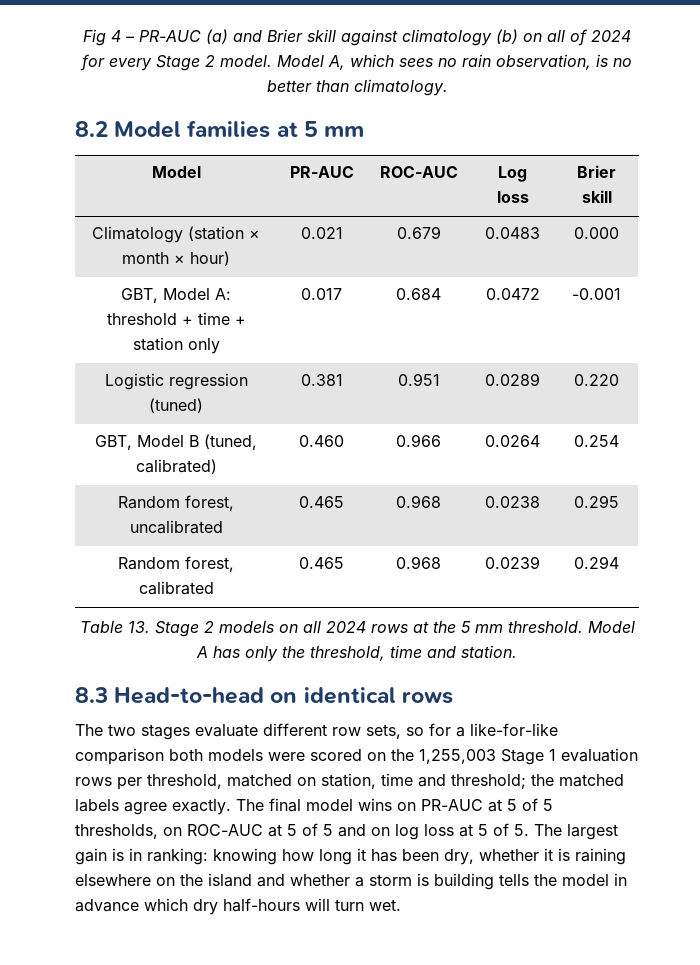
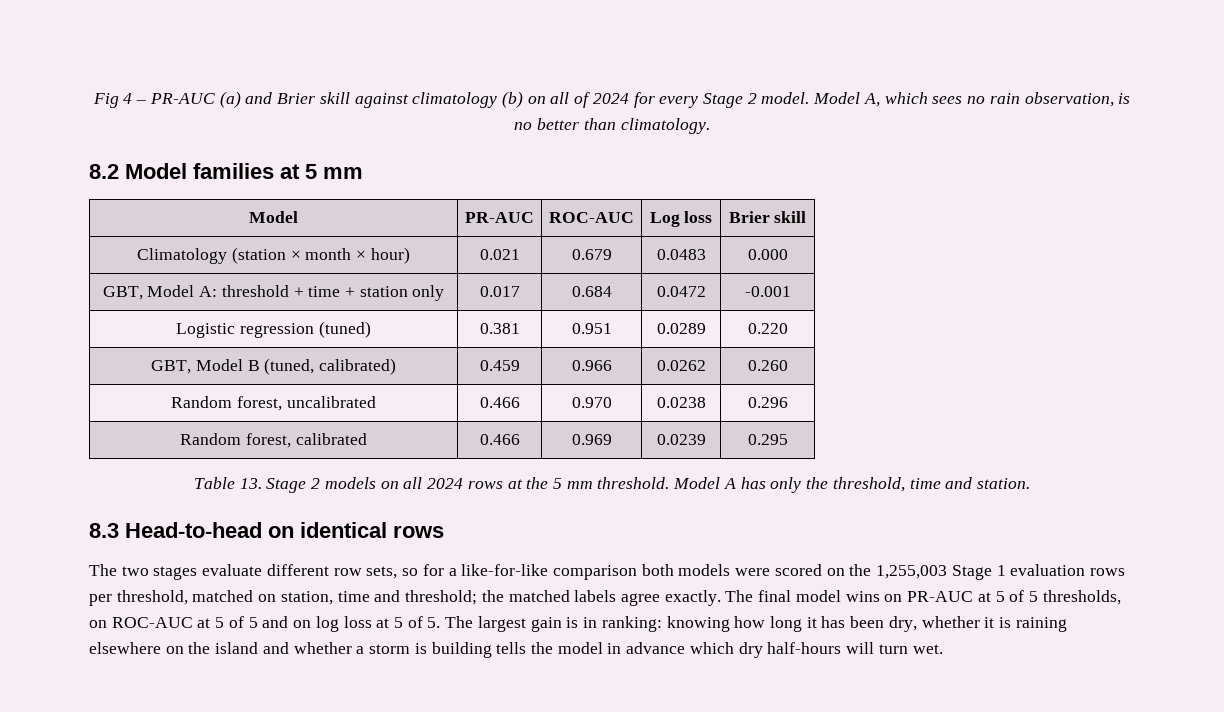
- GBT, Model B (tuned, calibrated) | 0.460 | 0.966 | 0.0264 | 0.254
+ GBT, Model B (tuned, calibrated) | 0.459 | 0.966 | 0.0262 | 0.260
- Random forest, uncalibrated | 0.465 | 0.968 | 0.0238 | 0.295
+ Random forest, uncalibrated | 0.466 | 0.970 | 0.0238 | 0.296
- Random forest, calibrated | 0.465 | 0.968 | 0.0239 | 0.294
+ Random forest, calibrated | 0.466 | 0.969 | 0.0239 | 0.295

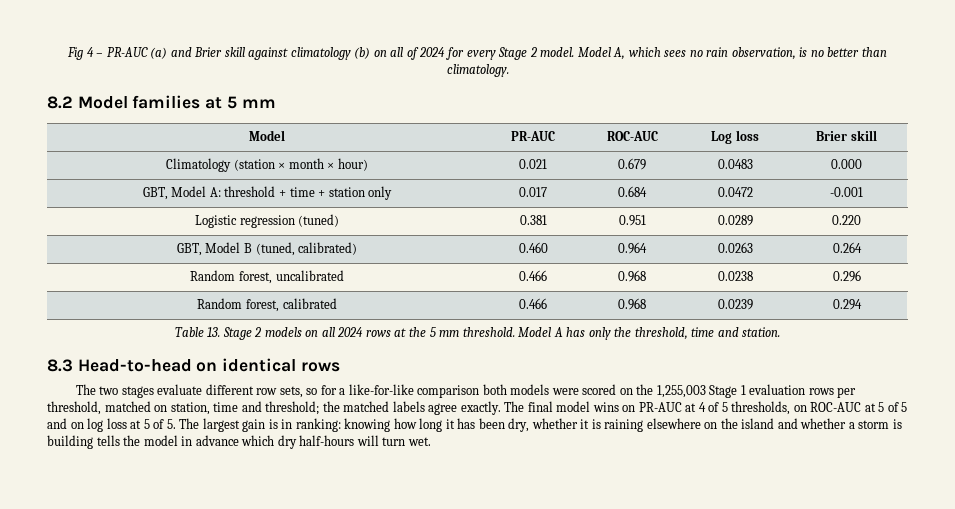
- GBT, Model B (tuned, calibrated) | 0.459 | 0.966 | 0.0262 | 0.260
+ GBT, Model B (tuned, calibrated) | 0.460 | 0.964 | 0.0263 | 0.264
- Random forest, uncalibrated | 0.466 | 0.970 | 0.0238 | 0.296
+ Random forest, uncalibrated | 0.466 | 0.968 | 0.0238 | 0.296
- Random forest, calibrated | 0.466 | 0.969 | 0.0239 | 0.295
+ Random forest, calibrated | 0.466 | 0.968 | 0.0239 | 0.294
- The final model wins on PR-AUC at 5 of 5 thresholds, on ROC-AUC at 5 of 5 and on log loss at 5 of 5. The largest gain is in ranking:
+ The final model wins on PR-AUC at 4 of 5 thresholds, on ROC-AUC at 5 of 5 and on log loss at 5 of 5. The largest gain is in ranking:

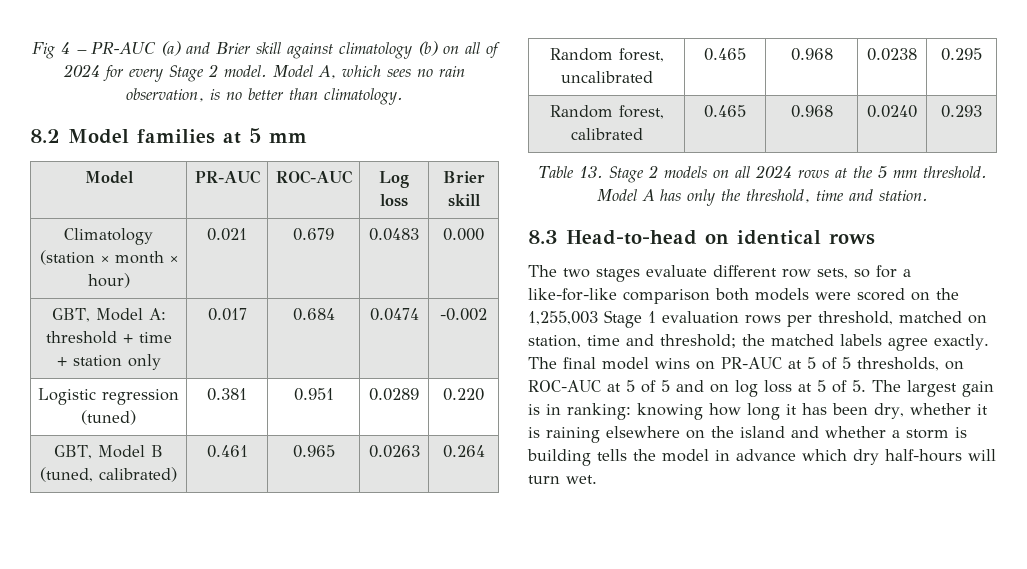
- GBT, Model A: threshold + time + station only | 0.017 | 0.684 | 0.0472 | -0.001
+ GBT, Model A: threshold + time + station only | 0.017 | 0.684 | 0.0474 | -0.002
- GBT, Model B (tuned, calibrated) | 0.460 | 0.964 | 0.0263 | 0.264
+ GBT, Model B (tuned, calibrated) | 0.461 | 0.965 | 0.0263 | 0.264
- Random forest, uncalibrated | 0.466 | 0.968 | 0.0238 | 0.296
+ Random forest, uncalibrated | 0.465 | 0.968 | 0.0238 | 0.295
- Random forest, calibrated | 0.466 | 0.968 | 0.0239 | 0.294
+ Random forest, calibrated | 0.465 | 0.968 | 0.0240 | 0.293
- The final model wins on PR-AUC at 4 of 5 thresholds, on ROC-AUC at 5 of 5 and on log loss at 5 of 5. The largest gain is in ranking:
+ The final model wins on PR-AUC at 5 of 5 thresholds, on ROC-AUC at 5 of 5 and on log loss at 5 of 5. The largest gain is in ranking:

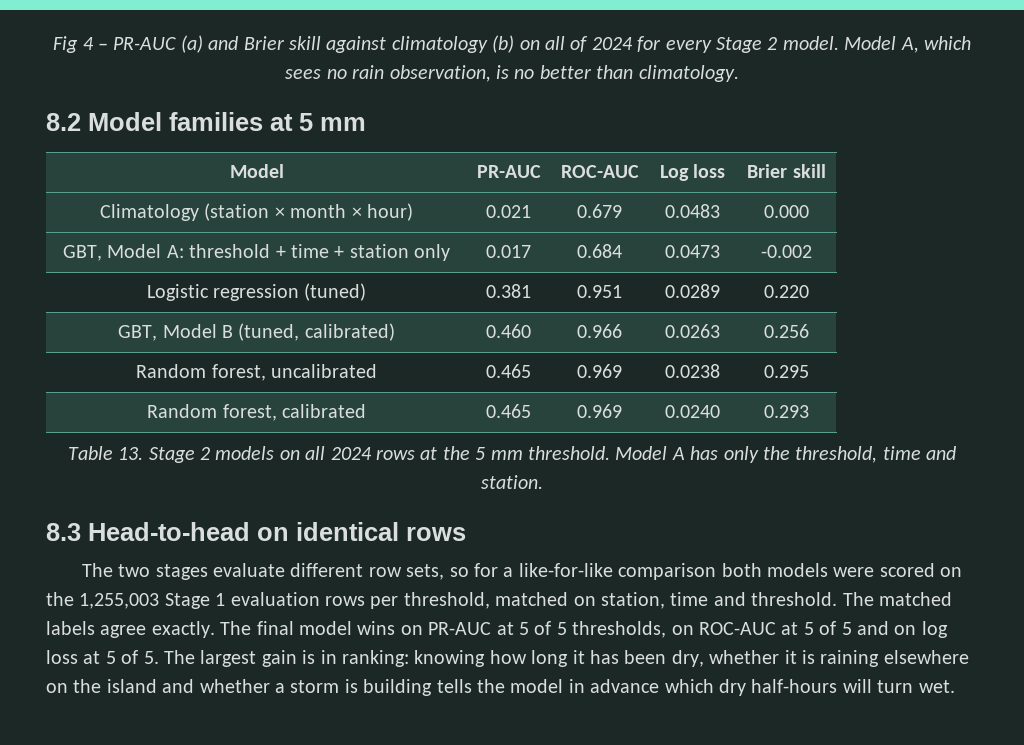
- GBT, Model A: threshold + time + station only | 0.017 | 0.684 | 0.0474 | -0.002
+ GBT, Model A: threshold + time + station only | 0.017 | 0.684 | 0.0473 | -0.002
- GBT, Model B (tuned, calibrated) | 0.461 | 0.965 | 0.0263 | 0.264
+ GBT, Model B (tuned, calibrated) | 0.460 | 0.966 | 0.0263 | 0.256
- Random forest, uncalibrated | 0.465 | 0.968 | 0.0238 | 0.295
+ Random forest, uncalibrated | 0.465 | 0.969 | 0.0238 | 0.295
- Random forest, calibrated | 0.465 | 0.968 | 0.0240 | 0.293
+ Random forest, calibrated | 0.465 | 0.969 | 0.0240 | 0.293
- The two stages evaluate different row sets, so for a like-for-like comparison both models were scored on the 1,255,003 Stage 1 evaluation rows per threshold, matched on station, time and threshold; the matched labels agree exactly.
+ The two stages evaluate different row sets, so for a like-for-like comparison both models were scored on the 1,255,003 Stage 1 evaluation rows per threshold, matched on station, time and threshold. The matched labels agree exactly.

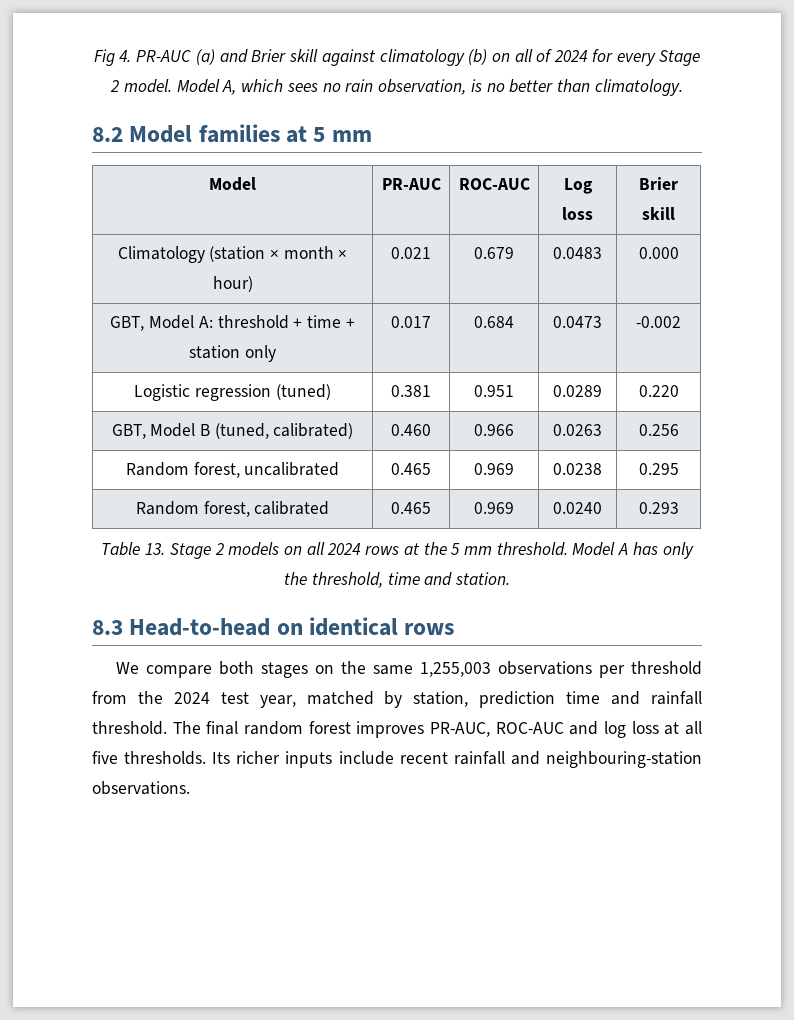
- Fig 4 – PR-AUC (a) and Brier skill against climatology (b) on all of 2024 for every Stage 2 model.
+ Fig 4. PR-AUC (a) and Brier skill against climatology (b) on all of 2024 for every Stage 2 model.
- The two stages evaluate different row sets, so for a like-for-like comparison both models were scored on the 1,255,003 Stage 1 evaluation rows per threshold, matched on station, time and threshold.
+ We compare both stages on the same 1,255,003 observations per threshold from the 2024 test year, matched by station, prediction time and rainfall threshold.
- The matched labels agree exactly. The final model wins on PR-AUC at 5 of 5 thresholds, on ROC-AUC at 5 of 5 and on log loss at 5 of 5. The largest gain is in ranking: knowing how long it has been dry, whether it is raining elsewhere on the island and whether a storm is building tells the model in advance which dry half-hours will turn wet.
+ The final random forest improves PR-AUC, ROC-AUC and log loss at all five thresholds. Its richer inputs include recent rainfall and neighbouring-station observations.

